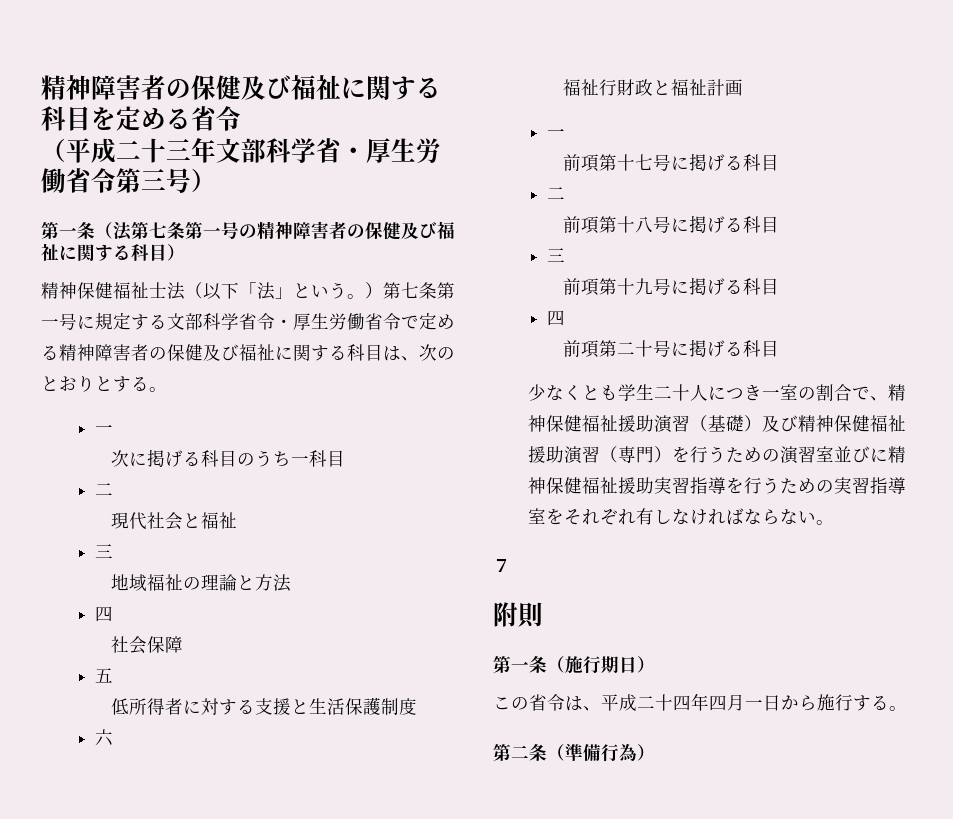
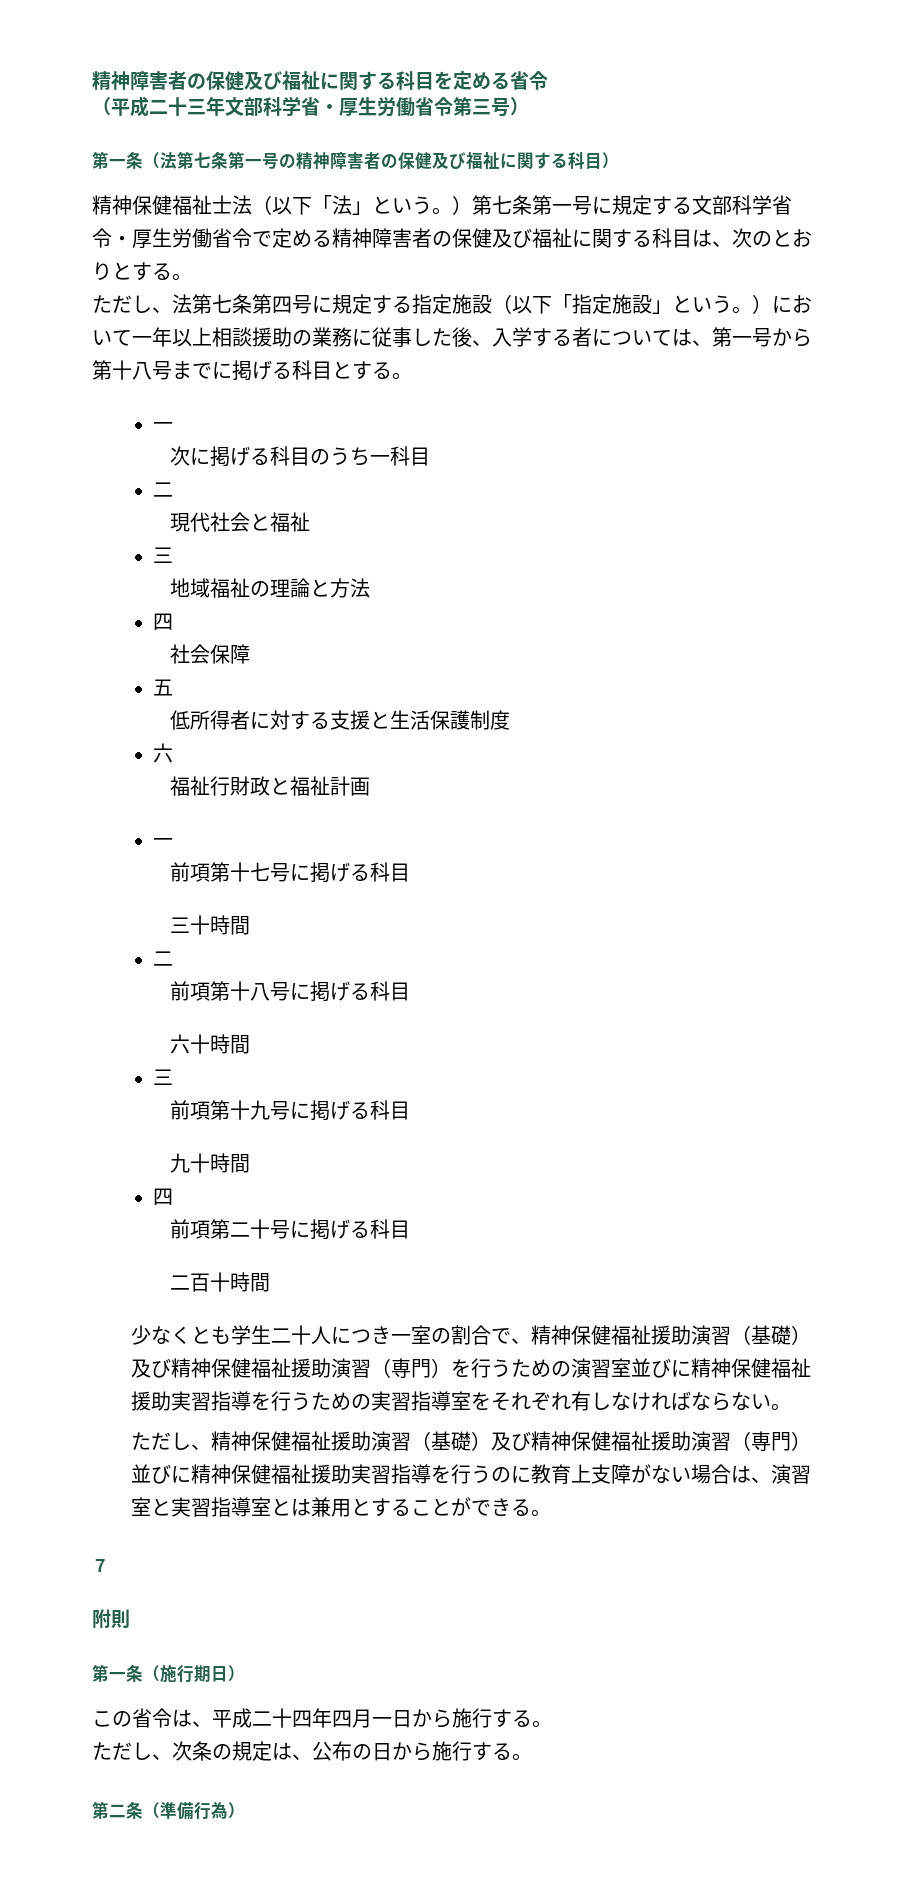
+ ただし、法第七条第四号に規定する指定施設（以下「指定施設」という。）において一年以上相談援助の業務に従事した後、入学する者については、第一号から第十八号までに掲げる科目とする。
+ 三十時間
+ 六十時間
+ 九十時間
+ 二百十時間
+ ただし、精神保健福祉援助演習（基礎）及び精神保健福祉援助演習（専門）並びに精神保健福祉援助実習指導を行うのに教育上支障がない場合は、演習室と実習指導室とは兼用とすることができる。
+ ただし、次条の規定は、公布の日から施行する。

